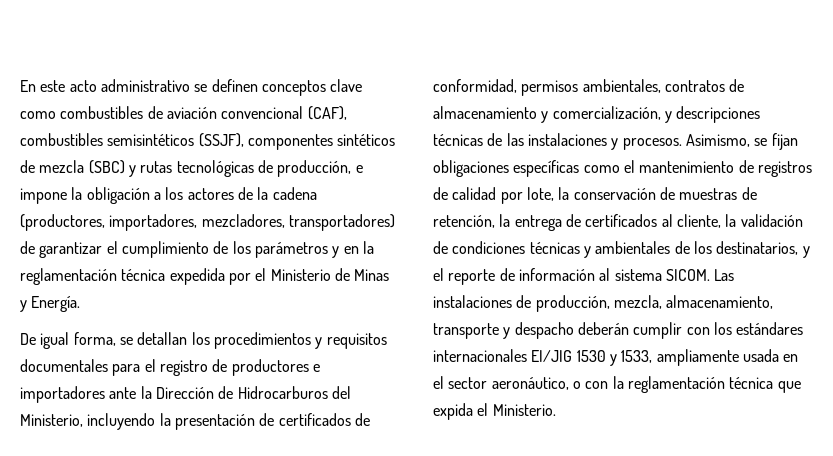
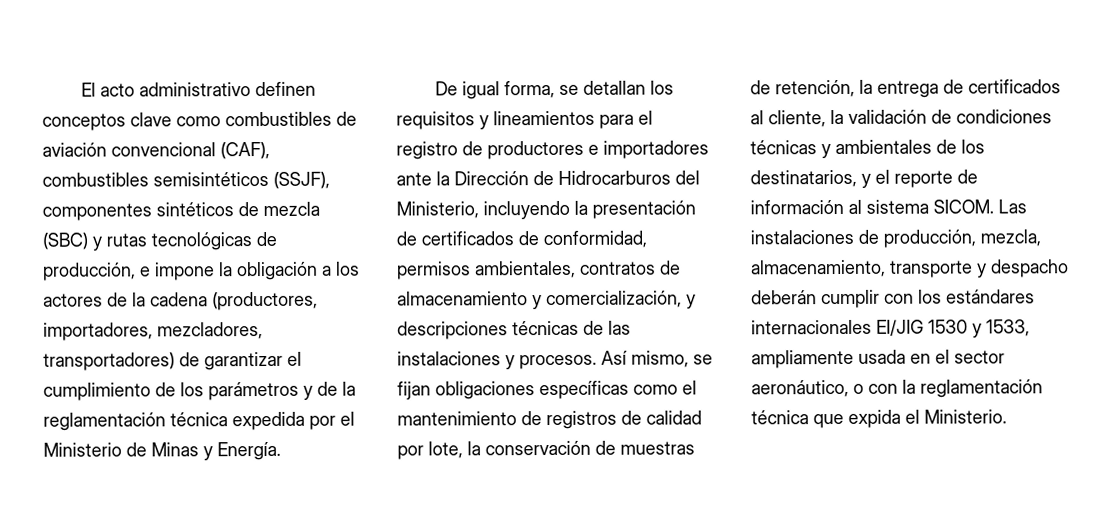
- En este acto administrativo se definen conceptos clave como combustibles de aviación convencional (CAF), combustibles semisintéticos (SSJF), componentes sintéticos de mezcla (SBC) y rutas tecnológicas de producción, e impone la obligación a los actores de la cadena (productores, importadores, mezcladores, transportadores) de garantizar el cumplimiento de los parámetros y en la reglamentación técnica expedida por el Ministerio de Minas y Energía.
+ El acto administrativo definen conceptos clave como combustibles de aviación convencional (CAF), combustibles semisintéticos (SSJF), componentes sintéticos de mezcla (SBC) y rutas tecnológicas de producción, e impone la obligación a los actores de la cadena (productores, importadores, mezcladores, transportadores) de garantizar el cumplimiento de los parámetros y de la reglamentación técnica expedida por el Ministerio de Minas y Energía.
- De igual forma, se detallan los procedimientos y requisitos documentales para el registro de productores e importadores ante la Dirección de Hidrocarburos del Ministerio, incluyendo la presentación de certificados de conformidad, permisos ambientales, contratos de almacenamiento y comercialización, y descripciones técnicas de las instalaciones y procesos.
+ De igual forma, se detallan los requisitos y lineamientos para el registro de productores e importadores ante la Dirección de Hidrocarburos del Ministerio, incluyendo la presentación de certificados de conformidad, permisos ambientales, contratos de almacenamiento y comercialización, y descripciones técnicas de las instalaciones y procesos.
- Asimismo, se fijan obligaciones específicas como el mantenimiento de registros de calidad por lote, la conservación de muestras de retención, la entrega de certificados al cliente, la validación de condiciones técnicas y ambientales de los destinatarios, y el reporte de información al sistema SICOM.
+ Así mismo, se fijan obligaciones específicas como el mantenimiento de registros de calidad por lote, la conservación de muestras de retención, la entrega de certificados al cliente, la validación de condiciones técnicas y ambientales de los destinatarios, y el reporte de información al sistema SICOM.

